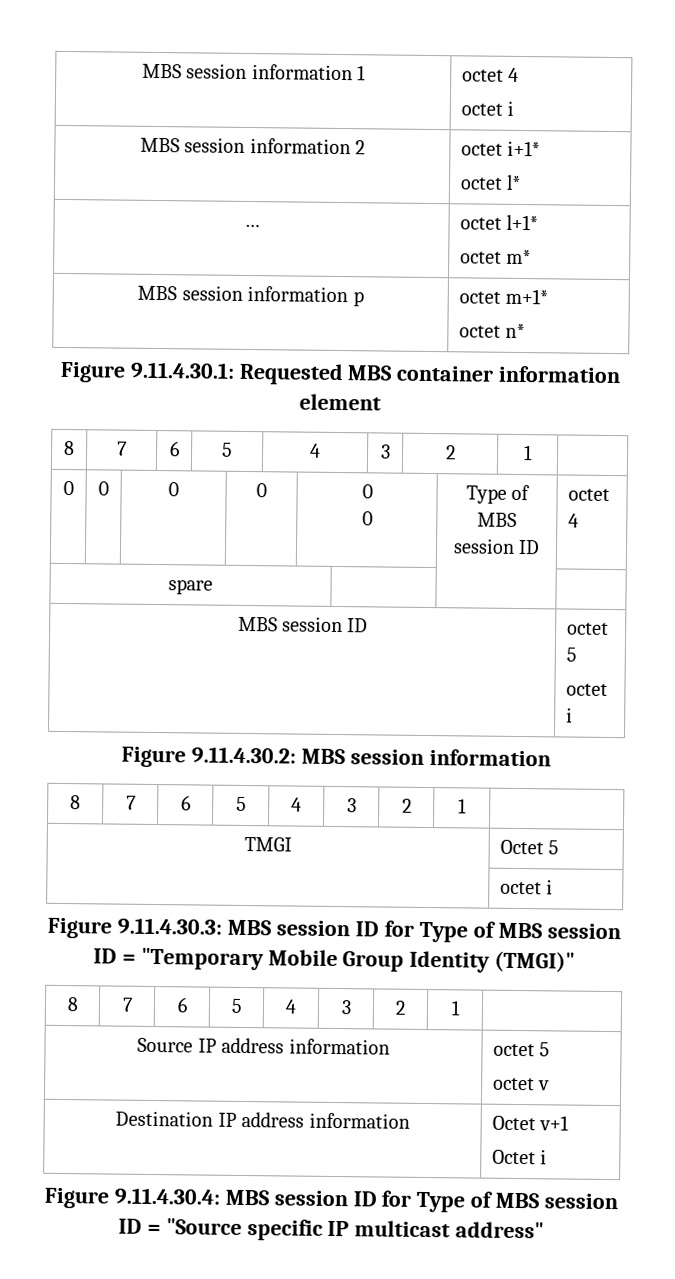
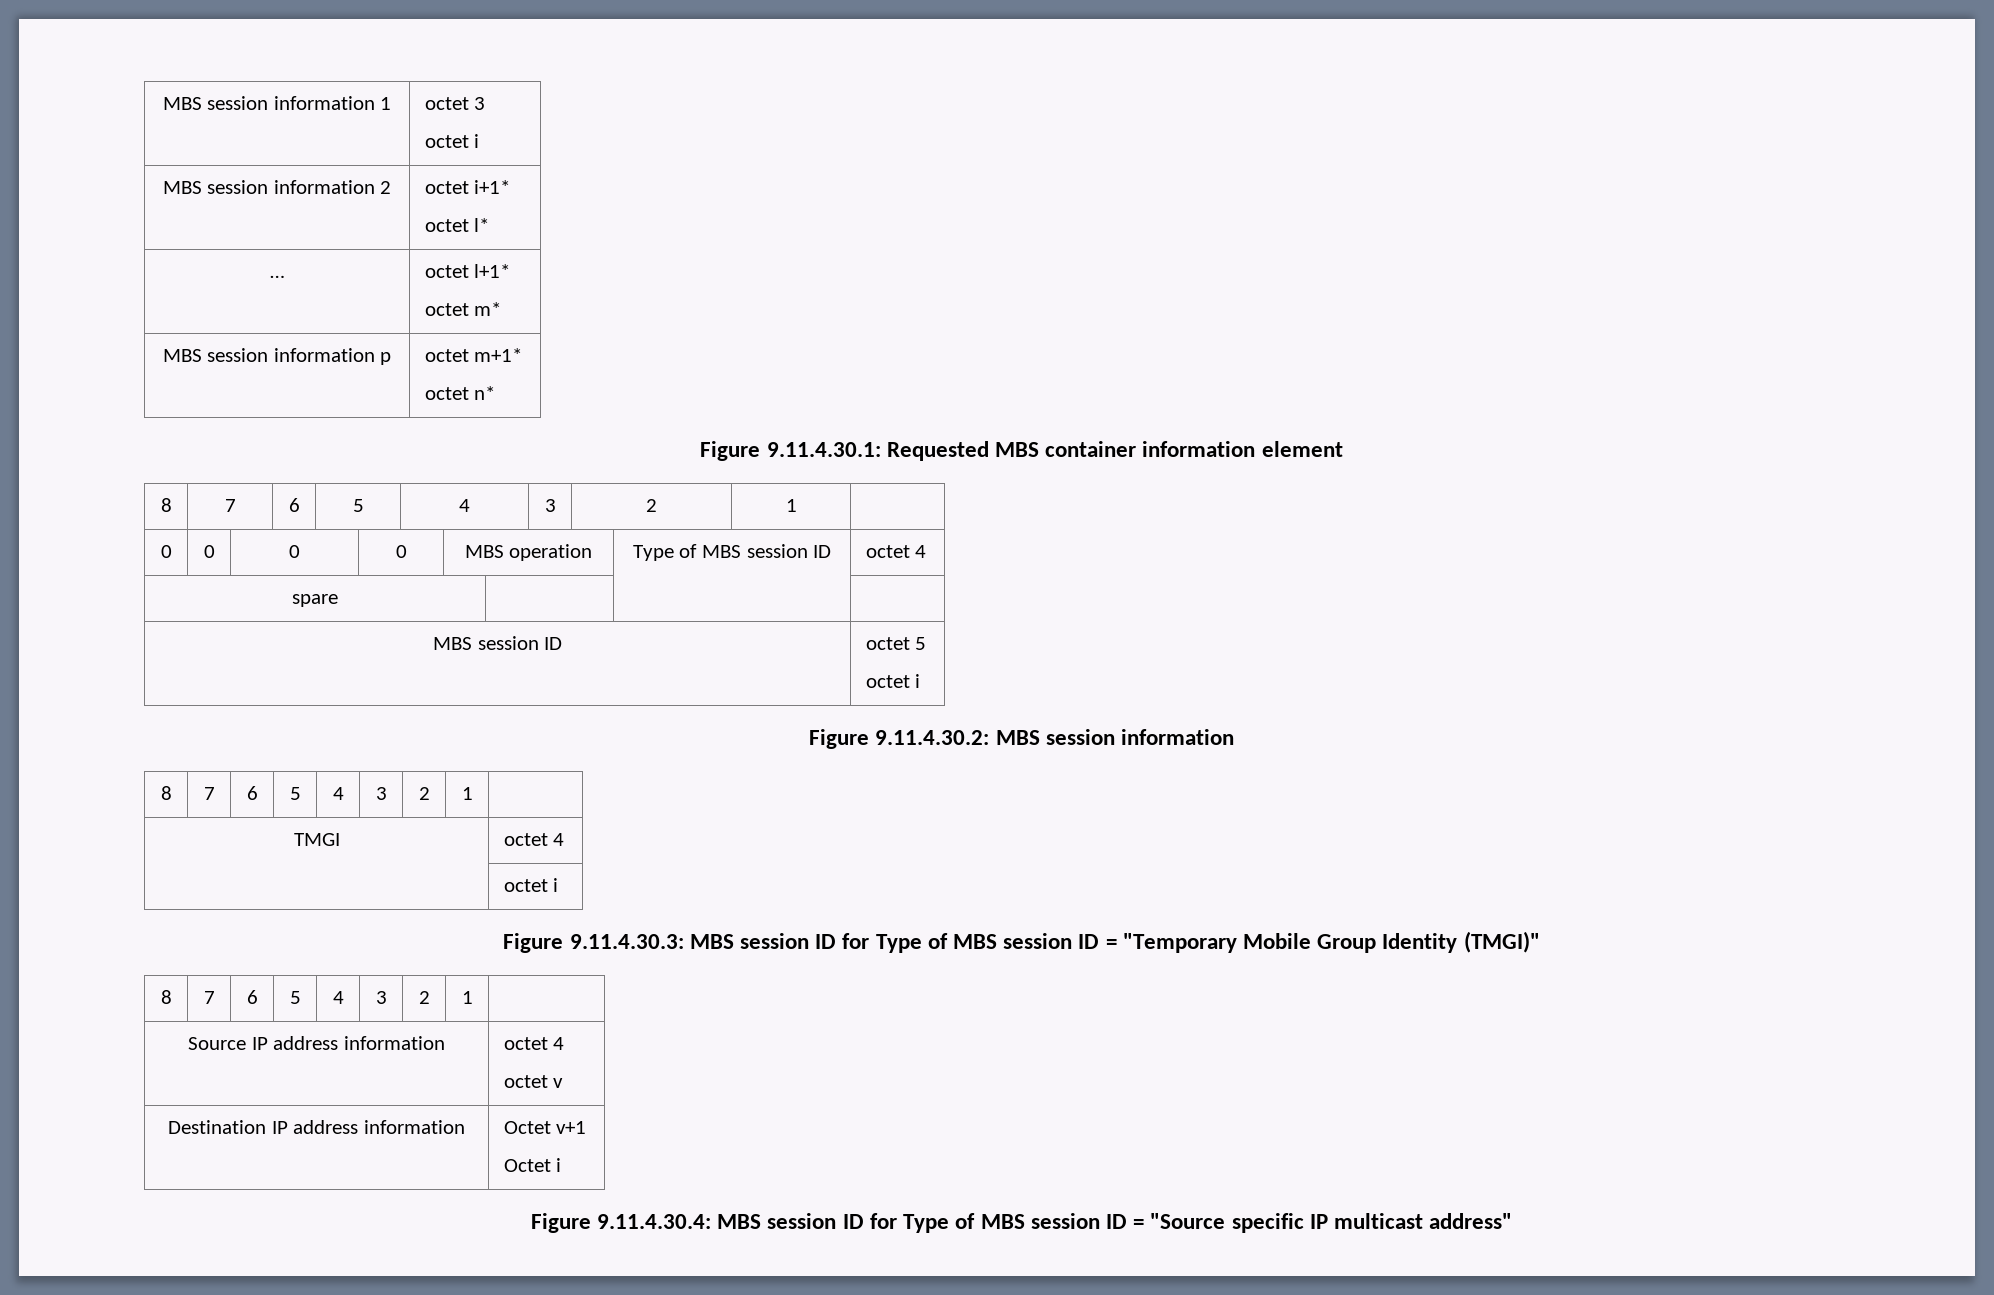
- MBS session information 1 | octet 4
+ MBS session information 1 | octet 3
- 0 | 0 | 0 | 0 | 0
- 0 | Type of MBS session ID | octet 4
+ 0 | 0 | 0 | 0 | MBS operation | Type of MBS session ID | octet 4
- TMGI | Octet 5
+ TMGI | octet 4
- Source IP address information | octet 5
+ Source IP address information | octet 4

